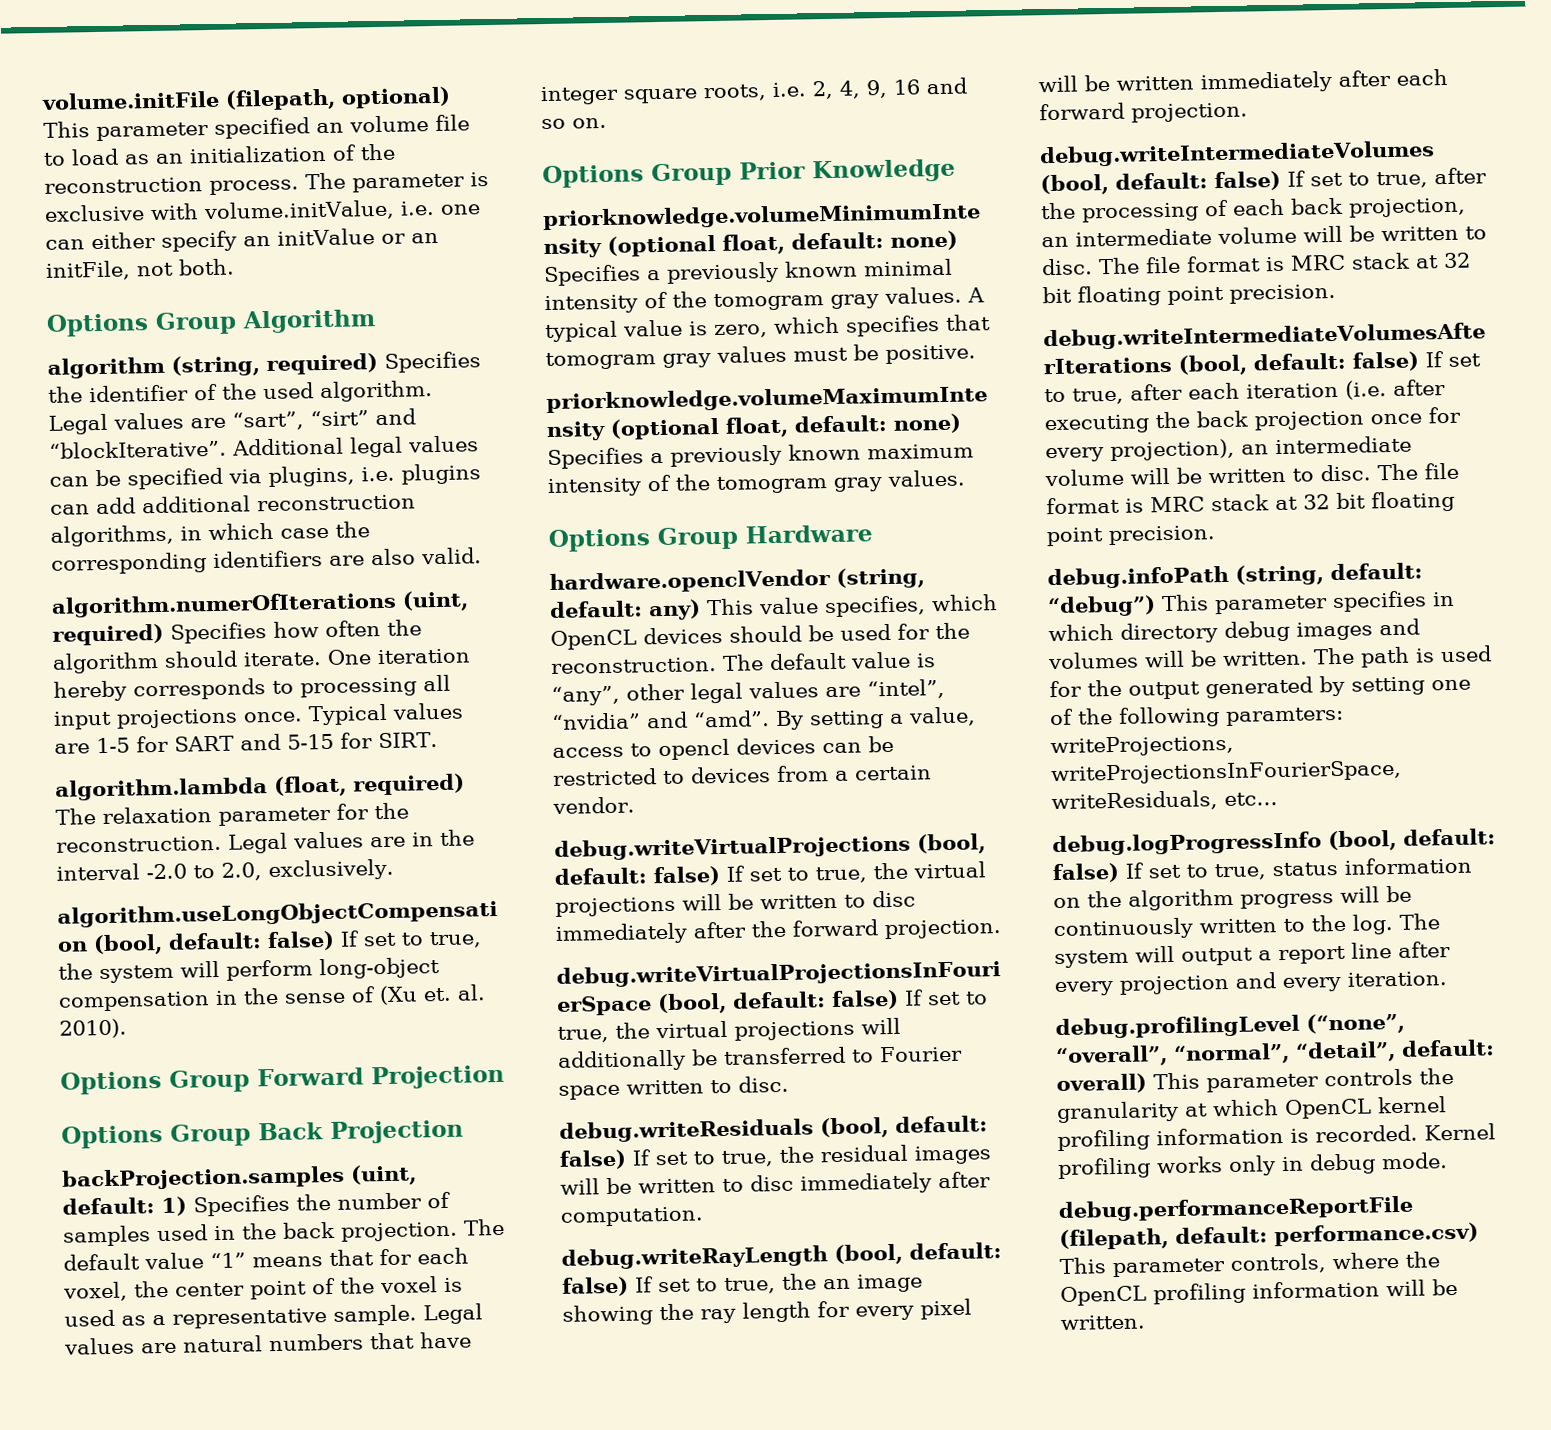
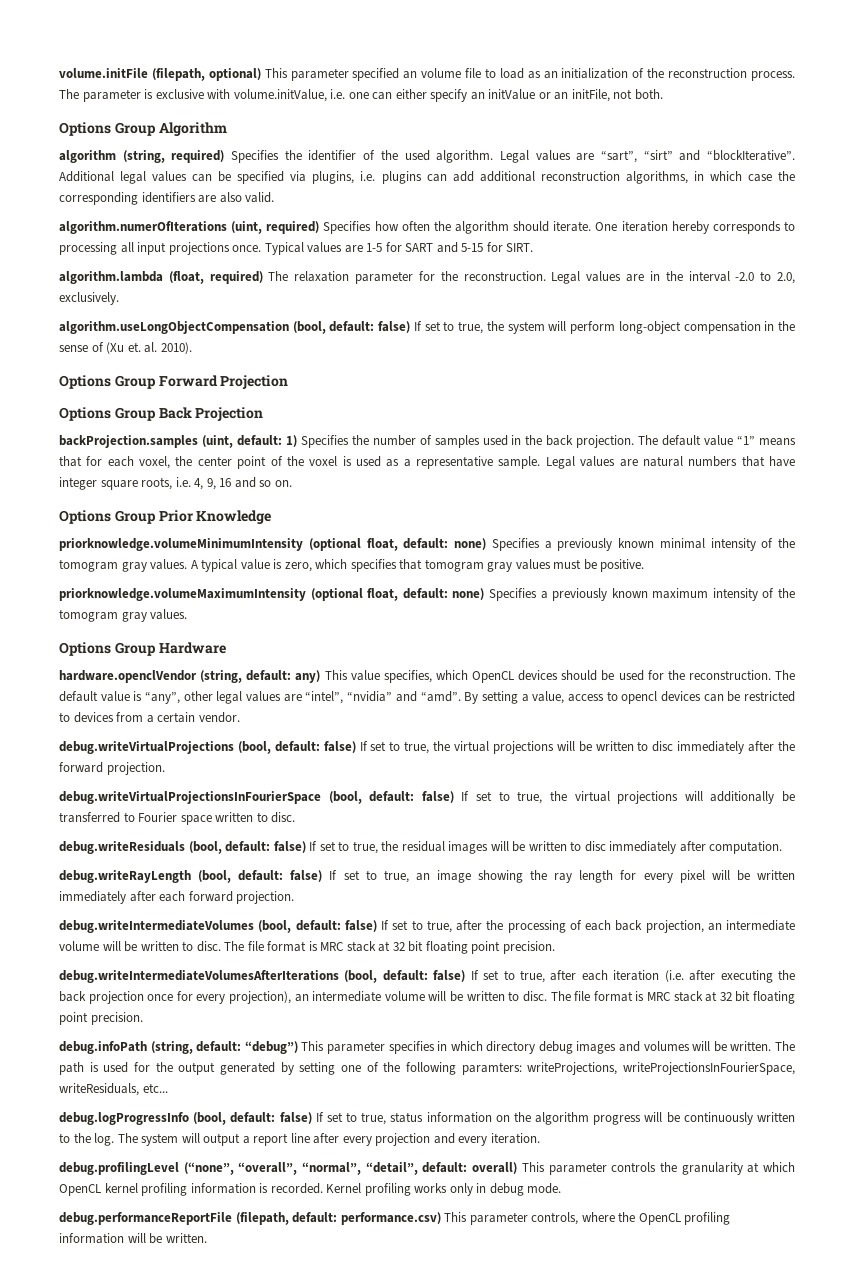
- Legal values are natural numbers that have integer square roots, i.e. 2, 4, 9, 16 and so on.
+ Legal values are natural numbers that have integer square roots, i.e. 4, 9, 16 and so on.
- debug.writeRayLength (bool, default: false) If set to true, the an image showing the ray length for every pixel will be written immediately after each forward projection.
+ debug.writeRayLength (bool, default: false) If set to true, an image showing the ray length for every pixel will be written immediately after each forward projection.

